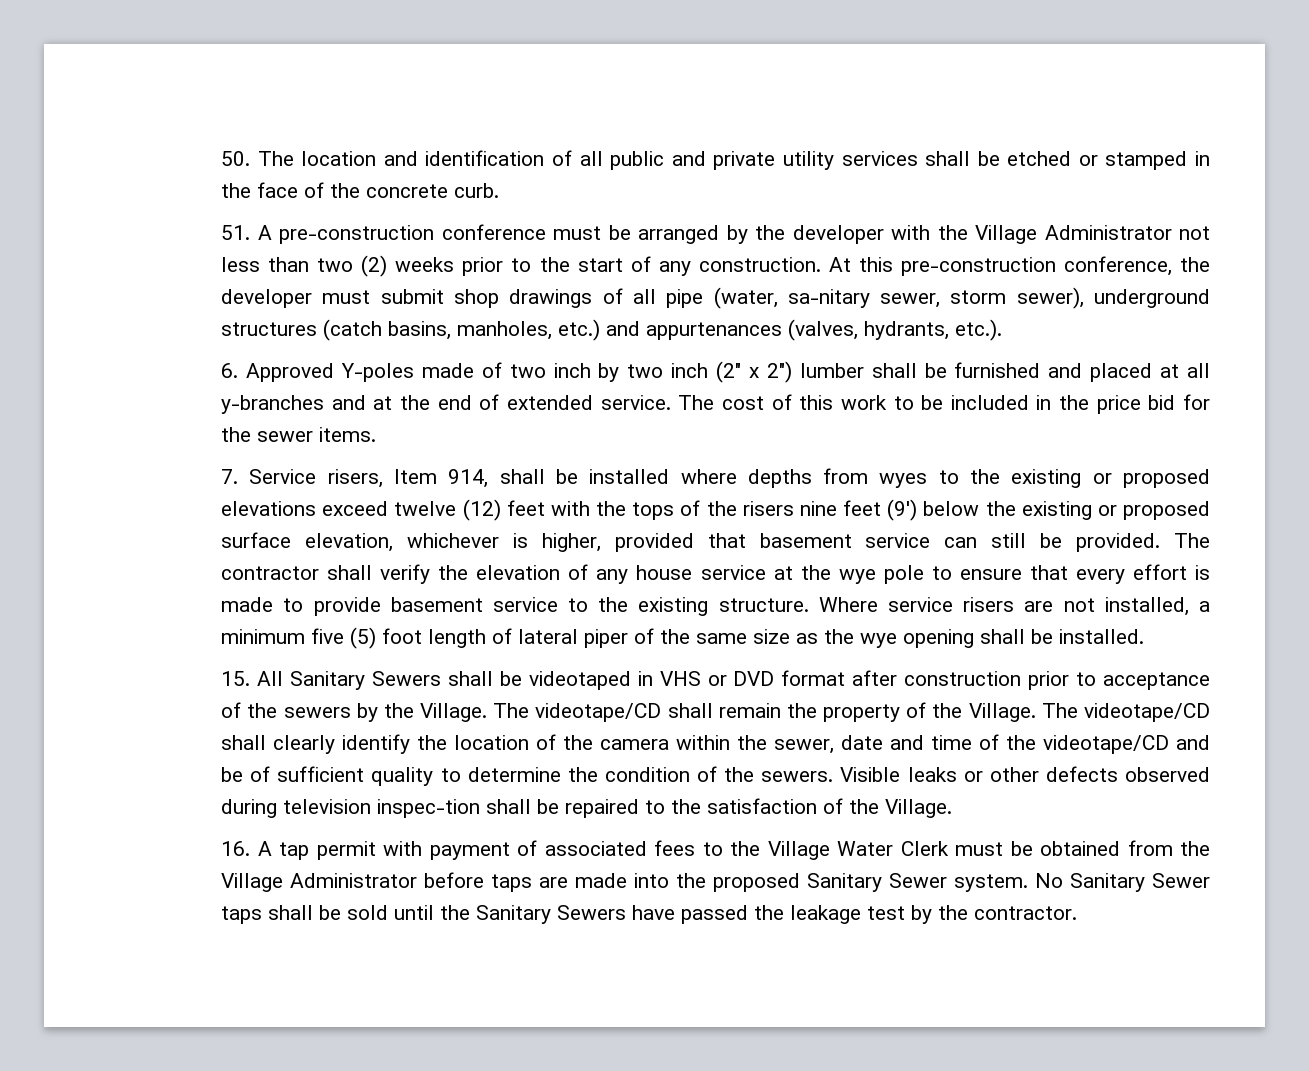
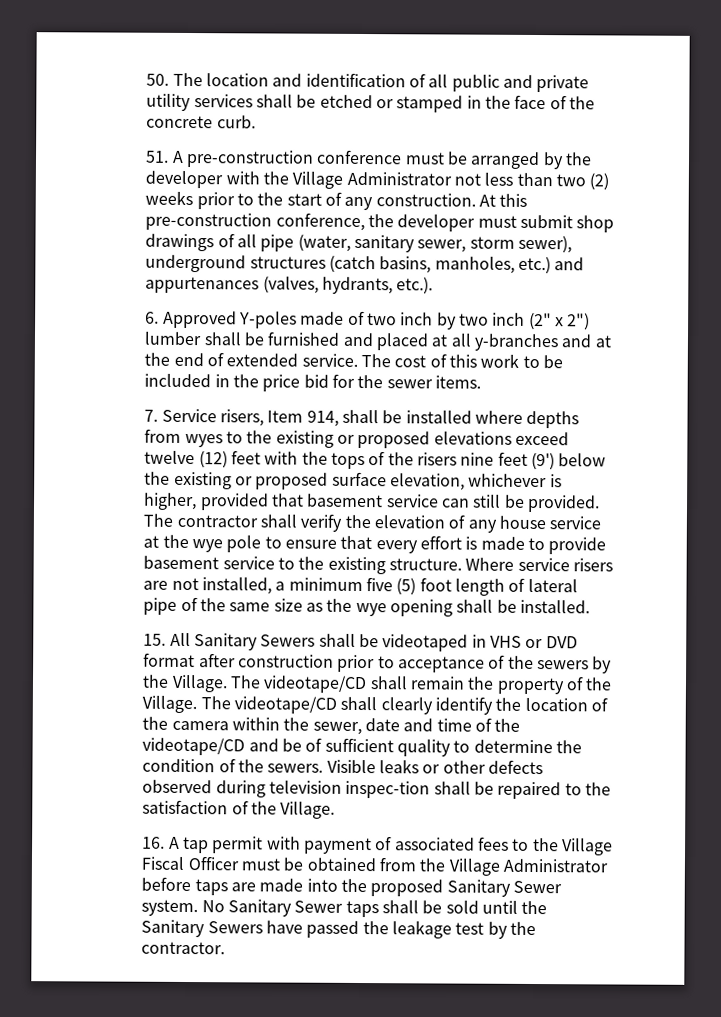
- At this pre-construction conference, the developer must submit shop drawings of all pipe (water, sa-nitary sewer, storm sewer), underground structures (catch basins, manholes, etc.) and appurtenances (valves, hydrants, etc.).
+ At this pre-construction conference, the developer must submit shop drawings of all pipe (water, sanitary sewer, storm sewer), underground structures (catch basins, manholes, etc.) and appurtenances (valves, hydrants, etc.).
- Where service risers are not installed, a minimum five (5) foot length of lateral piper of the same size as the wye opening shall be installed.
+ Where service risers are not installed, a minimum five (5) foot length of lateral pipe of the same size as the wye opening shall be installed.
- 16. A tap permit with payment of associated fees to the Village Water Clerk must be obtained from the Village Administrator before taps are made into the proposed Sanitary Sewer system.
+ 16. A tap permit with payment of associated fees to the Village Fiscal Officer must be obtained from the Village Administrator before taps are made into the proposed Sanitary Sewer system.

